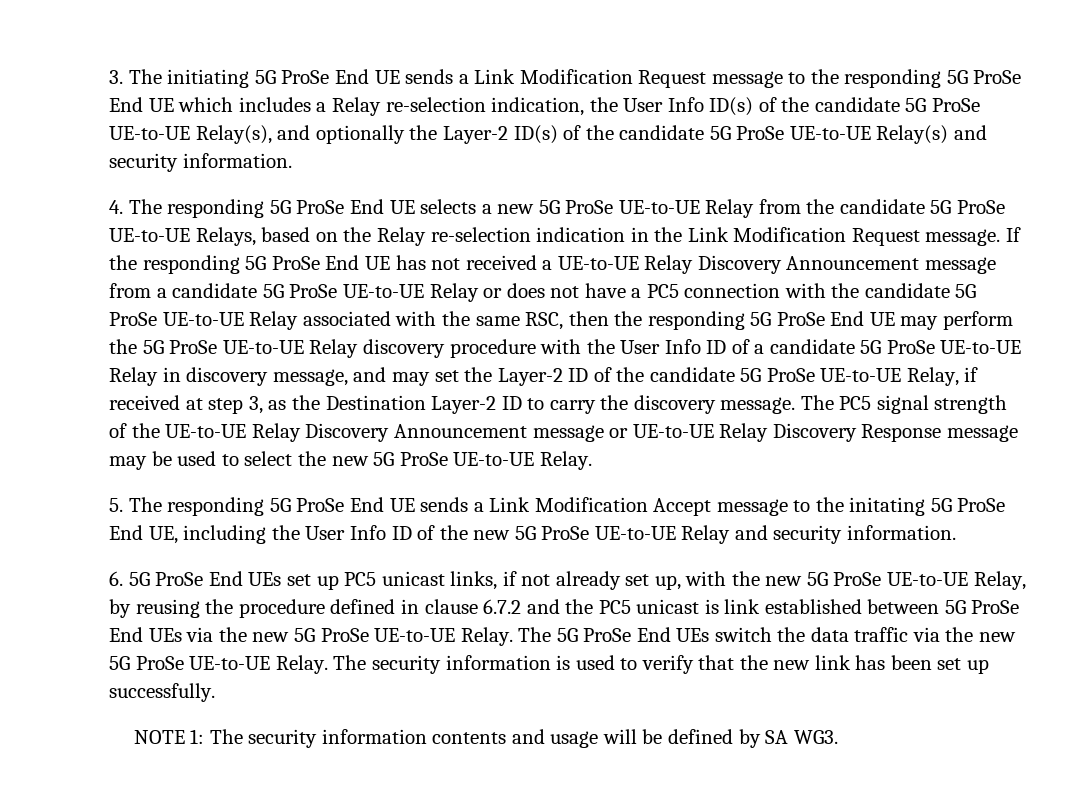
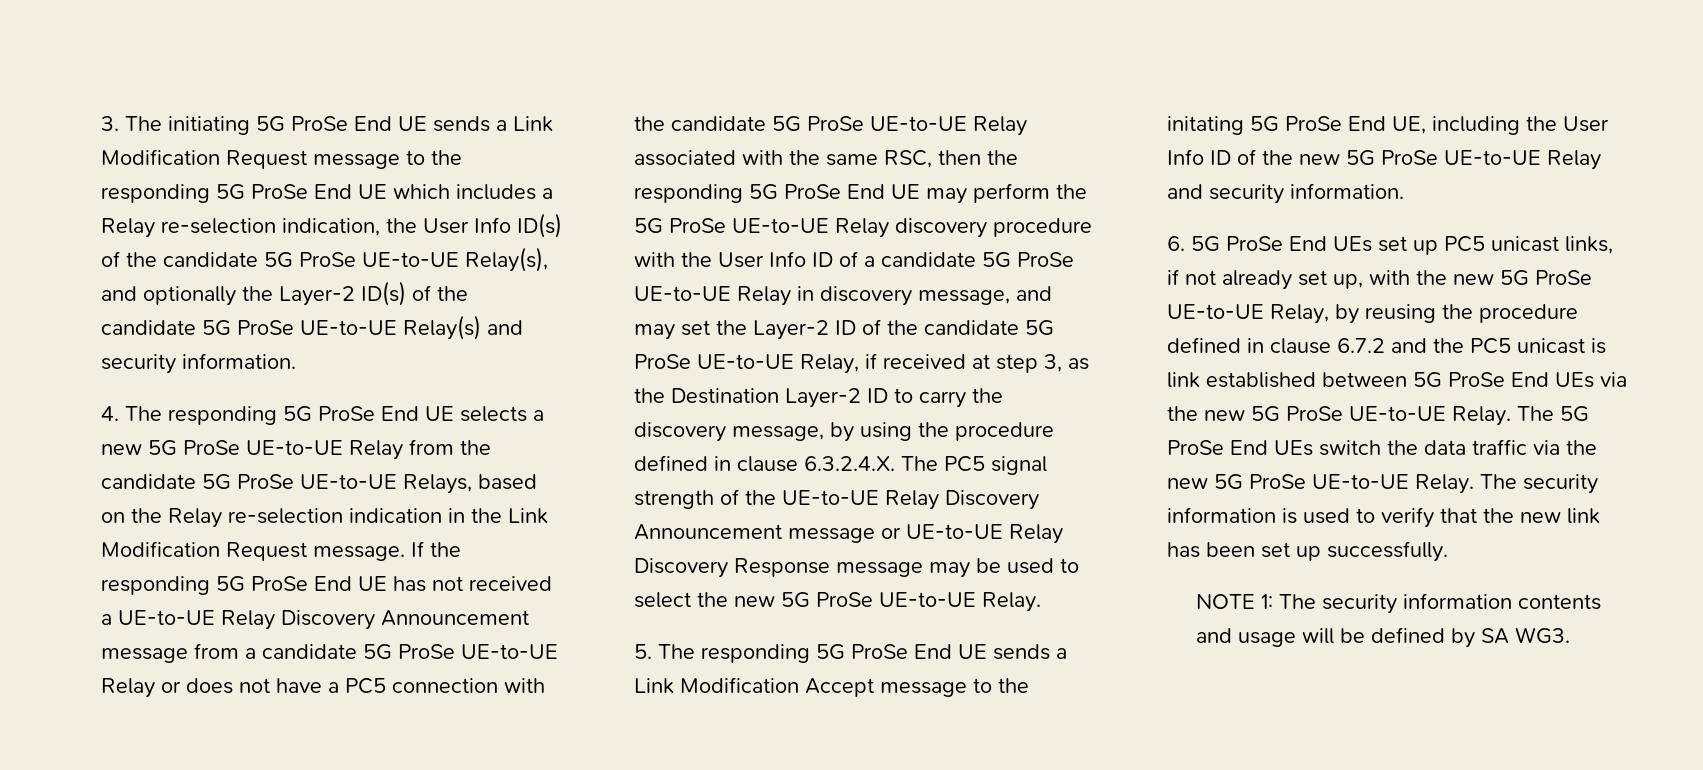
- If the responding 5G ProSe End UE has not received a UE-to-UE Relay Discovery Announcement message from a candidate 5G ProSe UE-to-UE Relay or does not have a PC5 connection with the candidate 5G ProSe UE-to-UE Relay associated with the same RSC, then the responding 5G ProSe End UE may perform the 5G ProSe UE-to-UE Relay discovery procedure with the User Info ID of a candidate 5G ProSe UE-to-UE Relay in discovery message, and may set the Layer-2 ID of the candidate 5G ProSe UE-to-UE Relay, if received at step 3, as the Destination Layer-2 ID to carry the discovery message. The PC5 signal strength of the UE-to-UE Relay Discovery Announcement message or UE-to-UE Relay Discovery Response message may be used to select the new 5G ProSe UE-to-UE Relay.
+ If the responding 5G ProSe End UE has not received a UE-to-UE Relay Discovery Announcement message from a candidate 5G ProSe UE-to-UE Relay or does not have a PC5 connection with the candidate 5G ProSe UE-to-UE Relay associated with the same RSC, then the responding 5G ProSe End UE may perform the 5G ProSe UE-to-UE Relay discovery procedure with the User Info ID of a candidate 5G ProSe UE-to-UE Relay in discovery message, and may set the Layer-2 ID of the candidate 5G ProSe UE-to-UE Relay, if received at step 3, as the Destination Layer-2 ID to carry the discovery message, by using the procedure defined in clause 6.3.2.4.X. The PC5 signal strength of the UE-to-UE Relay Discovery Announcement message or UE-to-UE Relay Discovery Response message may be used to select the new 5G ProSe UE-to-UE Relay.

